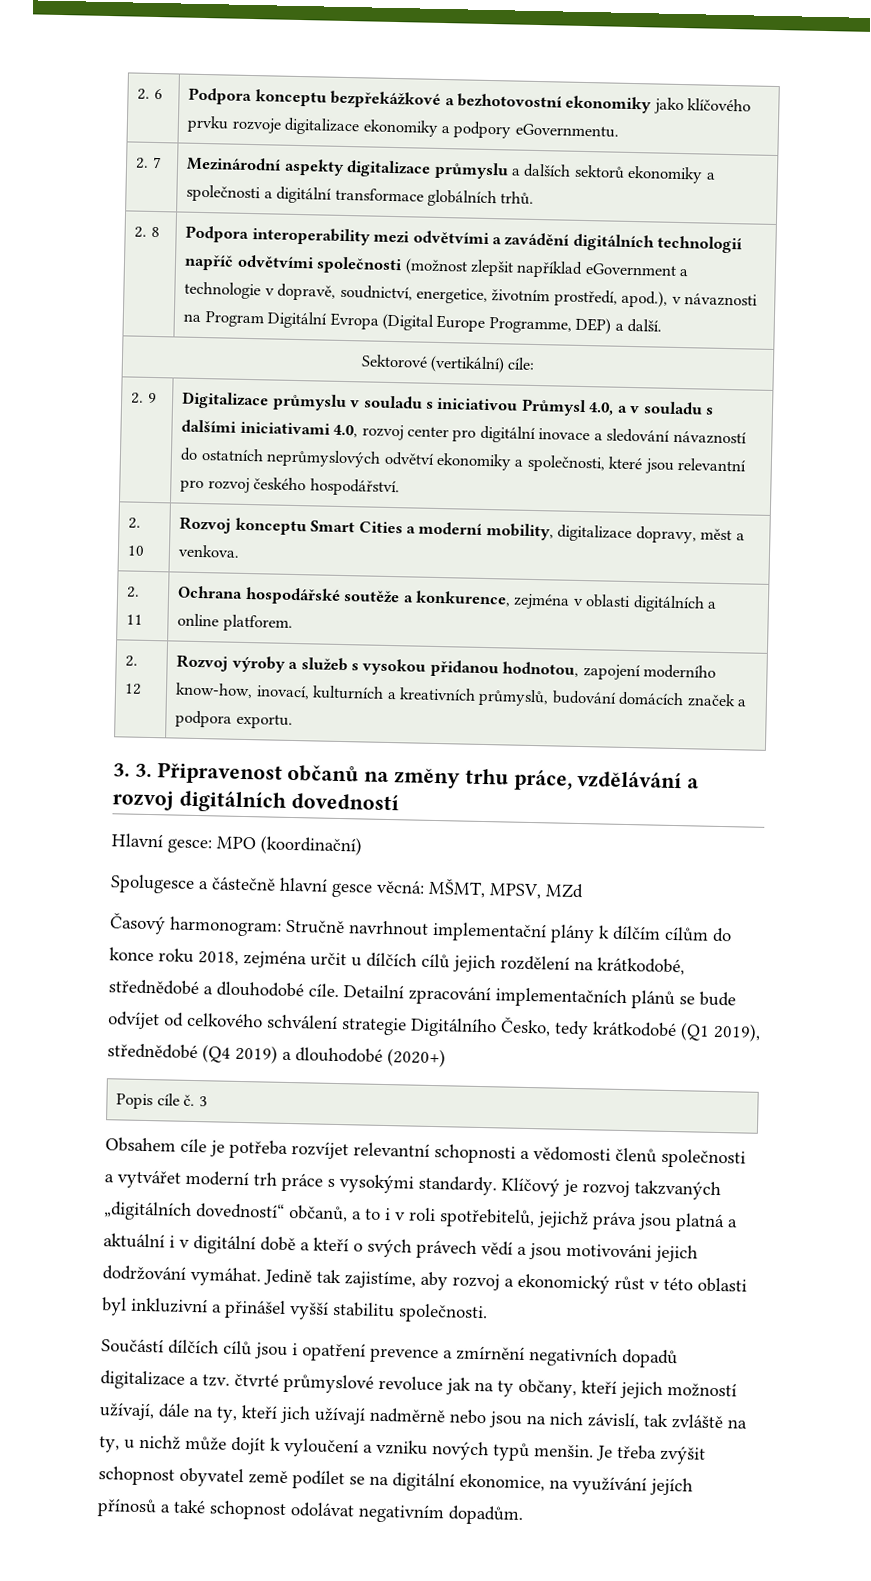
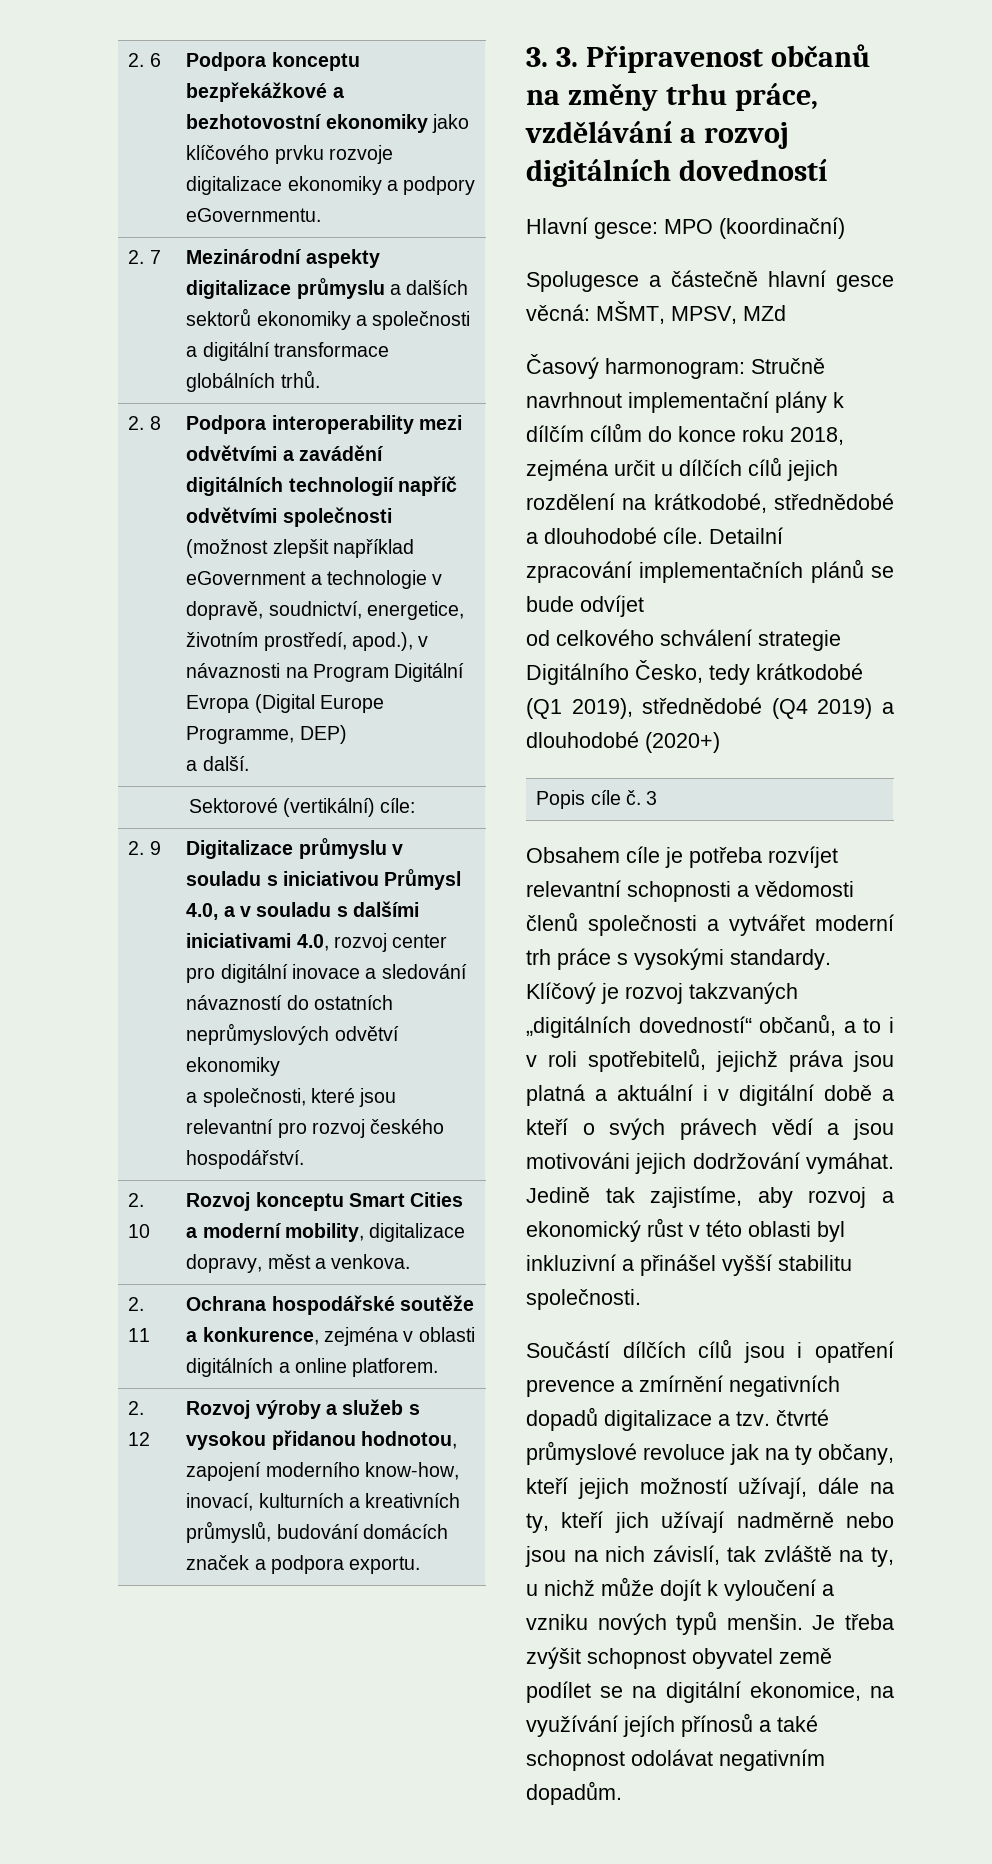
- 2. 8 | Podpora interoperability mezi odvětvími a zavádění digitálních technologií napříč odvětvími společnosti (možnost zlepšit například eGovernment a technologie v dopravě, soudnictví, energetice, životním prostředí, apod.), v návaznosti na Program Digitální Evropa (Digital Europe Programme, DEP) a další.
+ 2. 8 | Podpora interoperability mezi odvětvími a zavádění digitálních technologií napříč odvětvími společnosti (možnost zlepšit například eGovernment a technologie v dopravě, soudnictví, energetice, životním prostředí, apod.), v návaznosti na Program Digitální Evropa (Digital Europe Programme, DEP)
+ a další.
- 2. 9 | Digitalizace průmyslu v souladu s iniciativou Průmysl 4.0, a v souladu s dalšími iniciativami 4.0, rozvoj center pro digitální inovace a sledování návazností do ostatních neprůmyslových odvětví ekonomiky a společnosti, které jsou relevantní pro rozvoj českého hospodářství.
+ 2. 9 | Digitalizace průmyslu v souladu s iniciativou Průmysl 4.0, a v souladu s dalšími iniciativami 4.0, rozvoj center pro digitální inovace a sledování návazností do ostatních neprůmyslových odvětví ekonomiky
+ a společnosti, které jsou relevantní pro rozvoj českého hospodářství.
- Detailní zpracování implementačních plánů se bude odvíjet od celkového schválení strategie Digitálního Česko, tedy krátkodobé (Q1 2019), střednědobé (Q4 2019) a dlouhodobé (2020+)
+ Detailní zpracování implementačních plánů se bude odvíjet
+ od celkového schválení strategie Digitálního Česko, tedy krátkodobé (Q1 2019), střednědobé (Q4 2019) a dlouhodobé (2020+)

